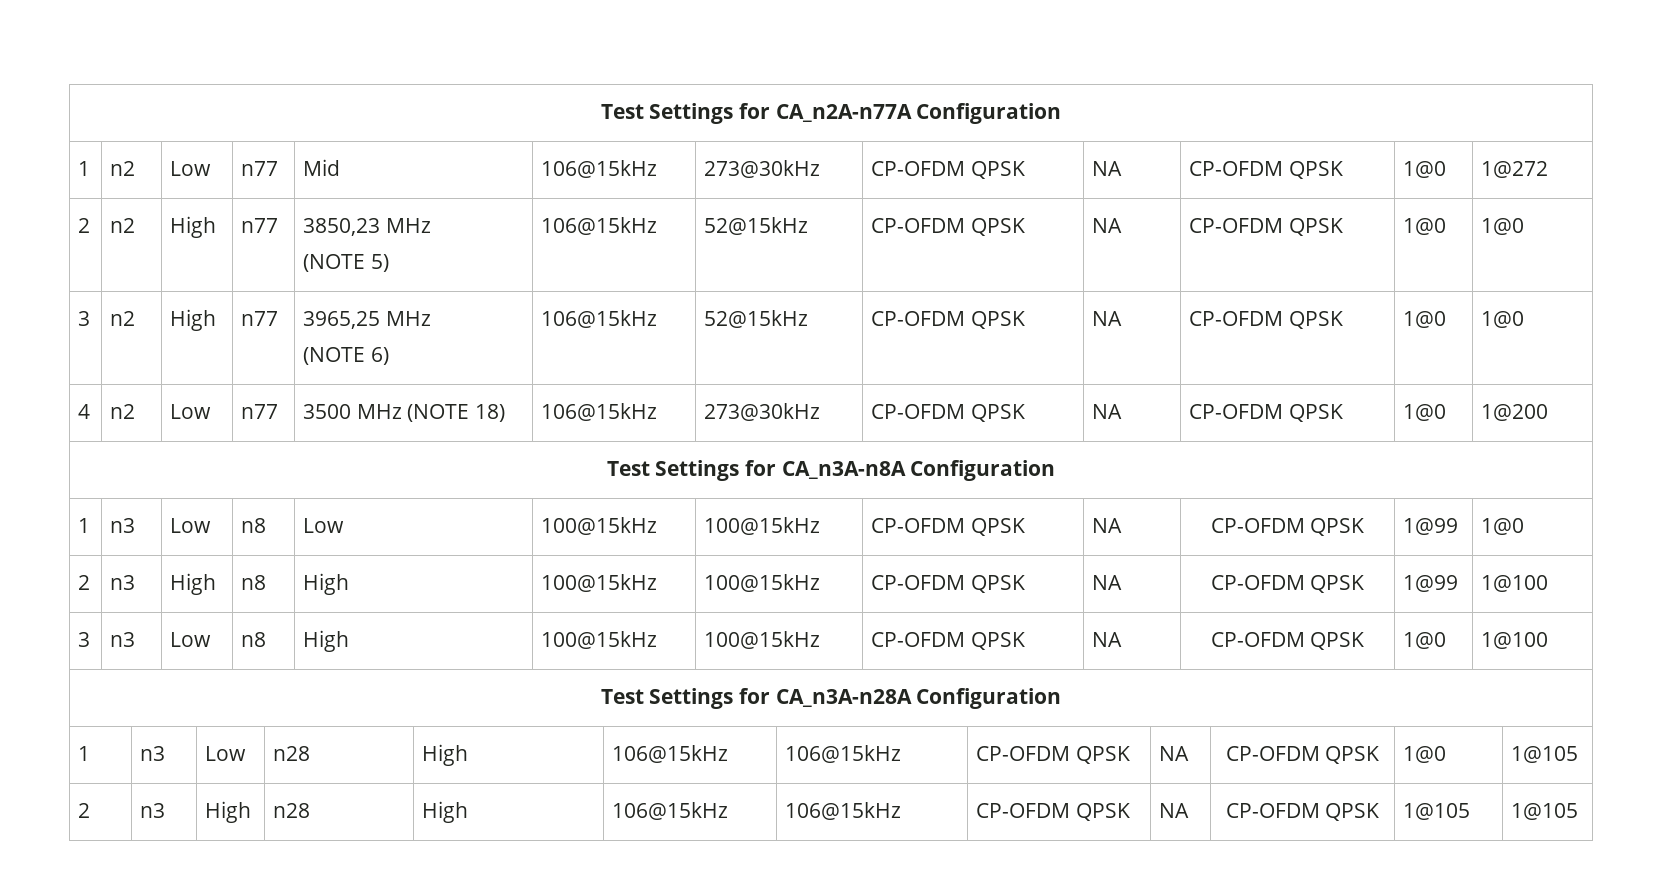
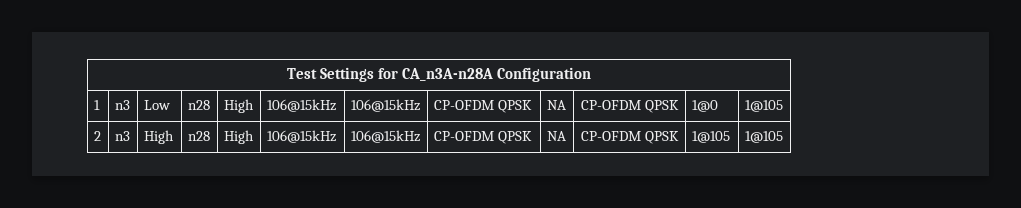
- Test Settings for CA_n2A-n77A Configuration
- 1 | n2 | Low | n77 | Mid | 106@15kHz | 273@30kHz | CP-OFDM QPSK | NA | CP-OFDM QPSK | 1@0 | 1@272
- 2 | n2 | High | n77 | 3850,23 MHz
- (NOTE 5) | 106@15kHz | 52@15kHz | CP-OFDM QPSK | NA | CP-OFDM QPSK | 1@0 | 1@0
- 3 | n2 | High | n77 | 3965,25 MHz
- (NOTE 6) | 106@15kHz | 52@15kHz | CP-OFDM QPSK | NA | CP-OFDM QPSK | 1@0 | 1@0
- 4 | n2 | Low | n77 | 3500 MHz (NOTE 18) | 106@15kHz | 273@30kHz | CP-OFDM QPSK | NA | CP-OFDM QPSK | 1@0 | 1@200
- Test Settings for CA_n3A-n8A Configuration
- 1 | n3 | Low | n8 | Low | 100@15kHz | 100@15kHz | CP-OFDM QPSK | NA | CP-OFDM QPSK | 1@99 | 1@0
- 2 | n3 | High | n8 | High | 100@15kHz | 100@15kHz | CP-OFDM QPSK | NA | CP-OFDM QPSK | 1@99 | 1@100
- 3 | n3 | Low | n8 | High | 100@15kHz | 100@15kHz | CP-OFDM QPSK | NA | CP-OFDM QPSK | 1@0 | 1@100

